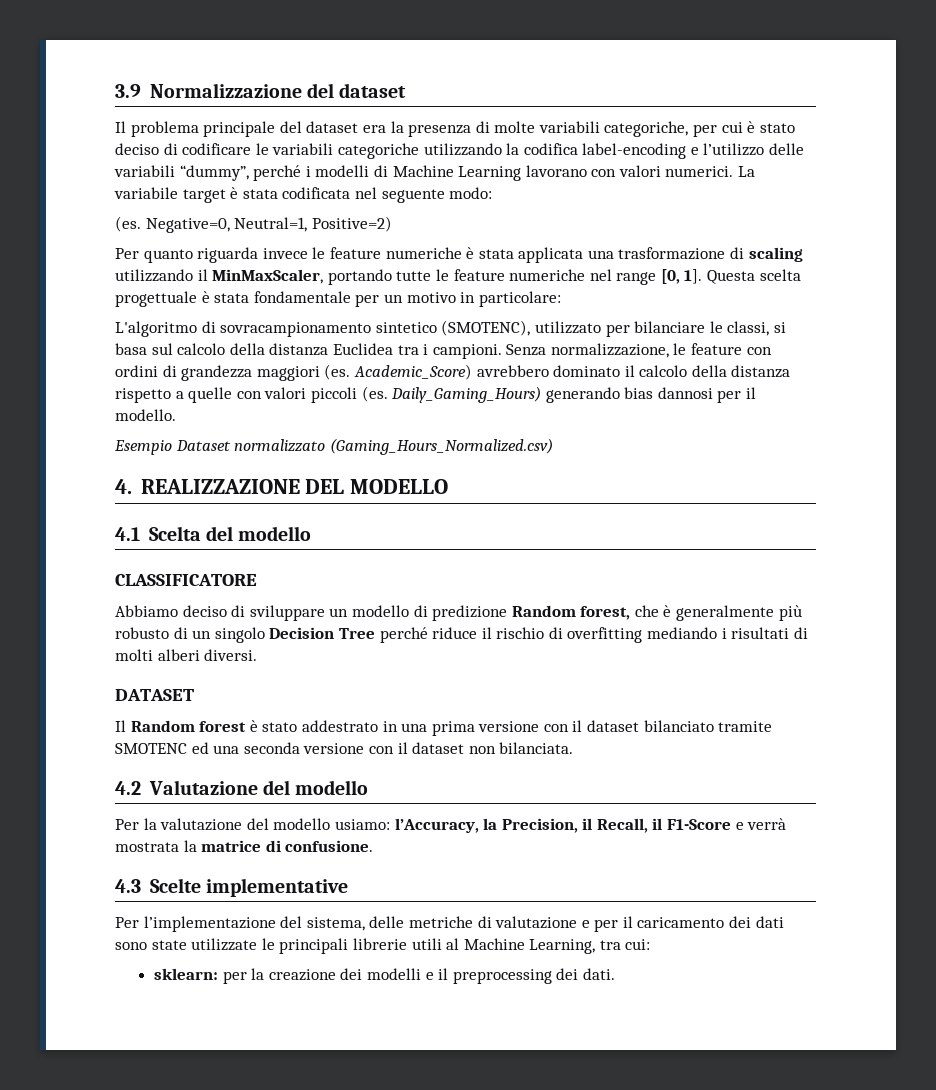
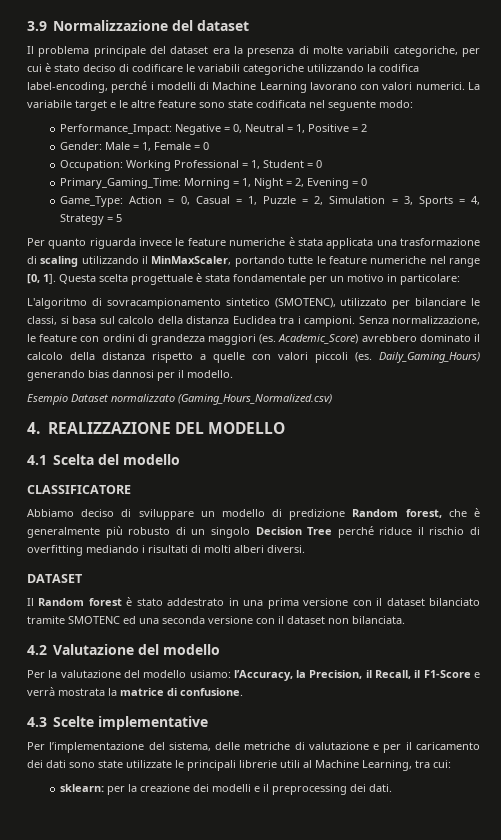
- Il problema principale del dataset era la presenza di molte variabili categoriche, per cui è stato deciso di codificare le variabili categoriche utilizzando la codifica label-encoding e l’utilizzo delle variabili “dummy”, perché i modelli di Machine Learning lavorano con valori numerici.
+ Il problema principale del dataset era la presenza di molte variabili categoriche, per cui è stato deciso di codificare le variabili categoriche utilizzando la codifica label-encoding, perché i modelli di Machine Learning lavorano con valori numerici.
- La variabile target è stata codificata nel seguente modo:
- (es. Negative=0, Neutral=1, Positive=2)
+ La variabile target e le altre feature sono state codificata nel seguente modo:
+ Performance_Impact: Negative = 0, Neutral = 1, Positive = 2
+ Gender: Male = 1, Female = 0
+ Occupation: Working Professional = 1, Student = 0
+ Primary_Gaming_Time: Morning = 1, Night = 2, Evening = 0
+ Game_Type: Action = 0, Casual = 1, Puzzle = 2, Simulation = 3, Sports = 4, Strategy = 5

